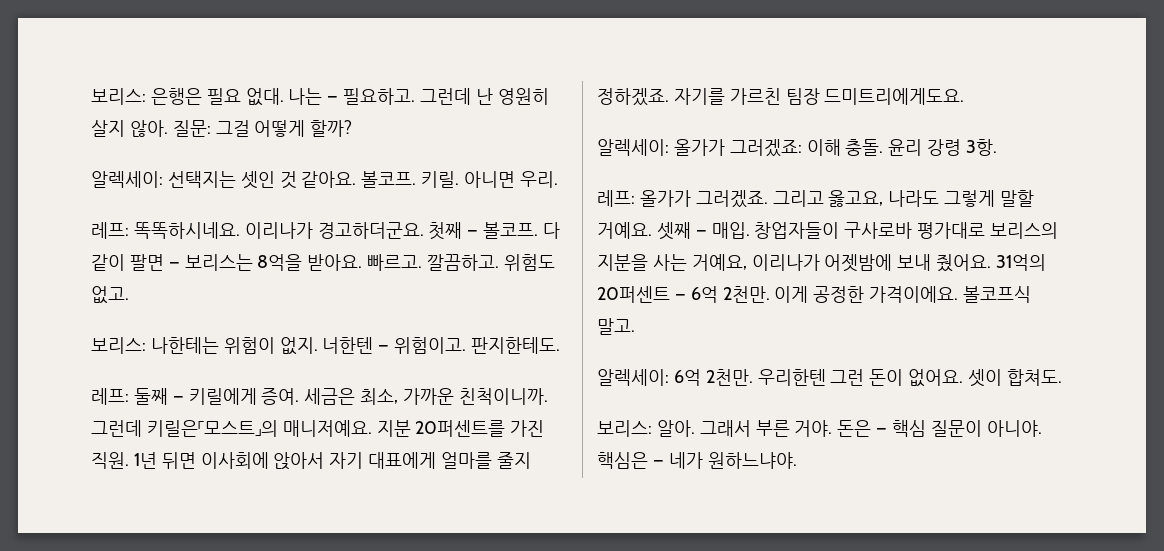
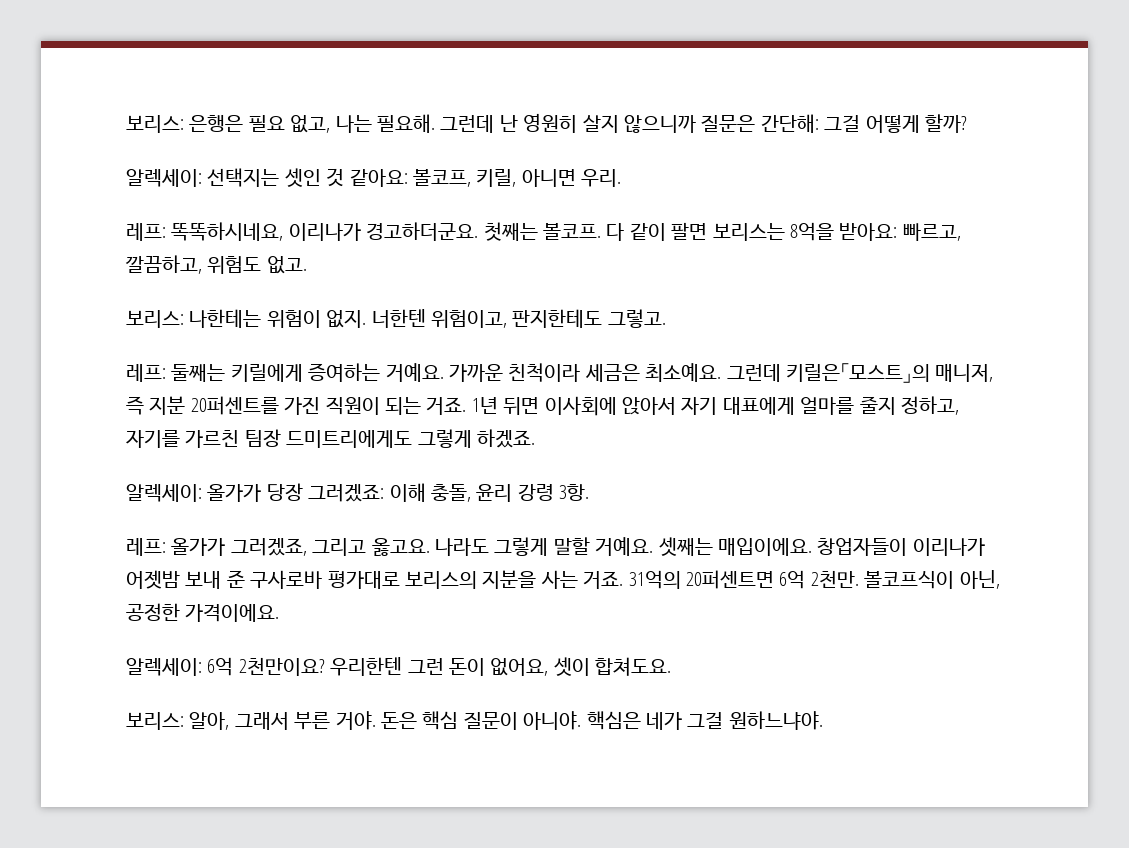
- 보리스: 은행은 필요 없대. 나는 — 필요하고.
+ 보리스: 은행은 필요 없고, 나는 필요해.
- 그런데 난 영원히 살지 않아. 질문: 그걸 어떻게 할까?
+ 그런데 난 영원히 살지 않으니까 질문은 간단해: 그걸 어떻게 할까?
- 알렉세이: 선택지는 셋인 것 같아요. 볼코프. 키릴. 아니면 우리.
+ 알렉세이: 선택지는 셋인 것 같아요: 볼코프, 키릴, 아니면 우리.
- 레프: 똑똑하시네요. 이리나가 경고하더군요.
+ 레프: 똑똑하시네요, 이리나가 경고하더군요.
- 첫째 — 볼코프.
+ 첫째는 볼코프.
- 다 같이 팔면 — 보리스는 8억을 받아요. 빠르고. 깔끔하고. 위험도 없고.
+ 다 같이 팔면 보리스는 8억을 받아요: 빠르고, 깔끔하고, 위험도 없고.
- 너한텐 — 위험이고. 판지한테도.
- 레프: 둘째 — 키릴에게 증여. 세금은 최소, 가까운 친척이니까.
+ 너한텐 위험이고, 판지한테도 그렇고.
+ 레프: 둘째는 키릴에게 증여하는 거예요. 가까운 친척이라 세금은 최소예요.
- 그런데 키릴은「모스트」의 매니저예요. 지분 20퍼센트를 가진 직원.
+ 그런데 키릴은「모스트」의 매니저, 즉 지분 20퍼센트를 가진 직원이 되는 거죠.
- 1년 뒤면 이사회에 앉아서 자기 대표에게 얼마를 줄지 정하겠죠. 자기를 가르친 팀장 드미트리에게도요.
+ 1년 뒤면 이사회에 앉아서 자기 대표에게 얼마를 줄지 정하고, 자기를 가르친 팀장 드미트리에게도 그렇게 하겠죠.
- 알렉세이: 올가가 그러겠죠: 이해 충돌. 윤리 강령 3항.
+ 알렉세이: 올가가 당장 그러겠죠: 이해 충돌, 윤리 강령 3항.
- 레프: 올가가 그러겠죠. 그리고 옳고요, 나라도 그렇게 말할 거예요.
+ 레프: 올가가 그러겠죠, 그리고 옳고요. 나라도 그렇게 말할 거예요.
- 셋째 — 매입. 창업자들이 구사로바 평가대로 보리스의 지분을 사는 거예요, 이리나가 어젯밤에 보내 줬어요. 31억의 20퍼센트 — 6억 2천만. 이게 공정한 가격이에요. 볼코프식 말고.
+ 셋째는 매입이에요. 창업자들이 이리나가 어젯밤 보내 준 구사로바 평가대로 보리스의 지분을 사는 거죠. 31억의 20퍼센트면 6억 2천만. 볼코프식이 아닌, 공정한 가격이에요.
- 알렉세이: 6억 2천만.
+ 알렉세이: 6억 2천만이요?
- 우리한텐 그런 돈이 없어요. 셋이 합쳐도.
- 보리스: 알아. 그래서 부른 거야.
+ 우리한텐 그런 돈이 없어요, 셋이 합쳐도요.
+ 보리스: 알아, 그래서 부른 거야.
- 돈은 — 핵심 질문이 아니야.
+ 돈은 핵심 질문이 아니야.
- 핵심은 — 네가 원하느냐야.
+ 핵심은 네가 그걸 원하느냐야.

